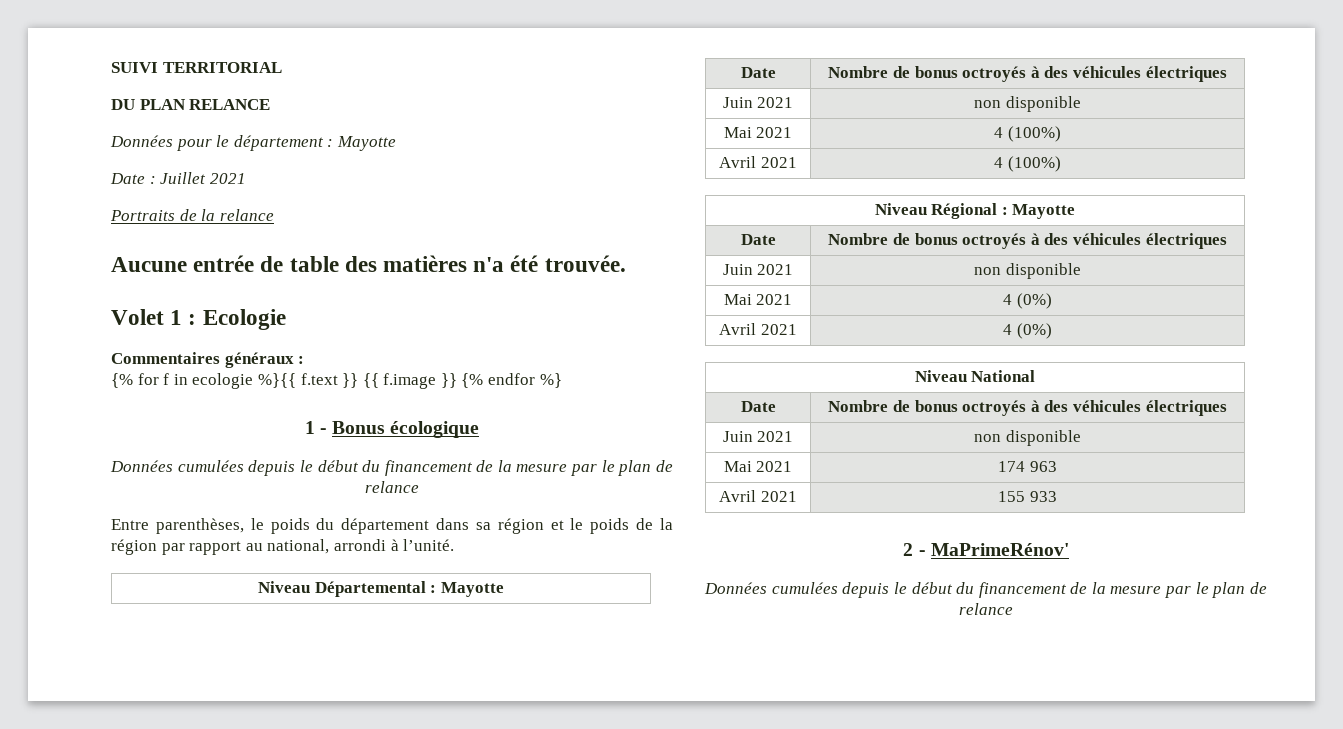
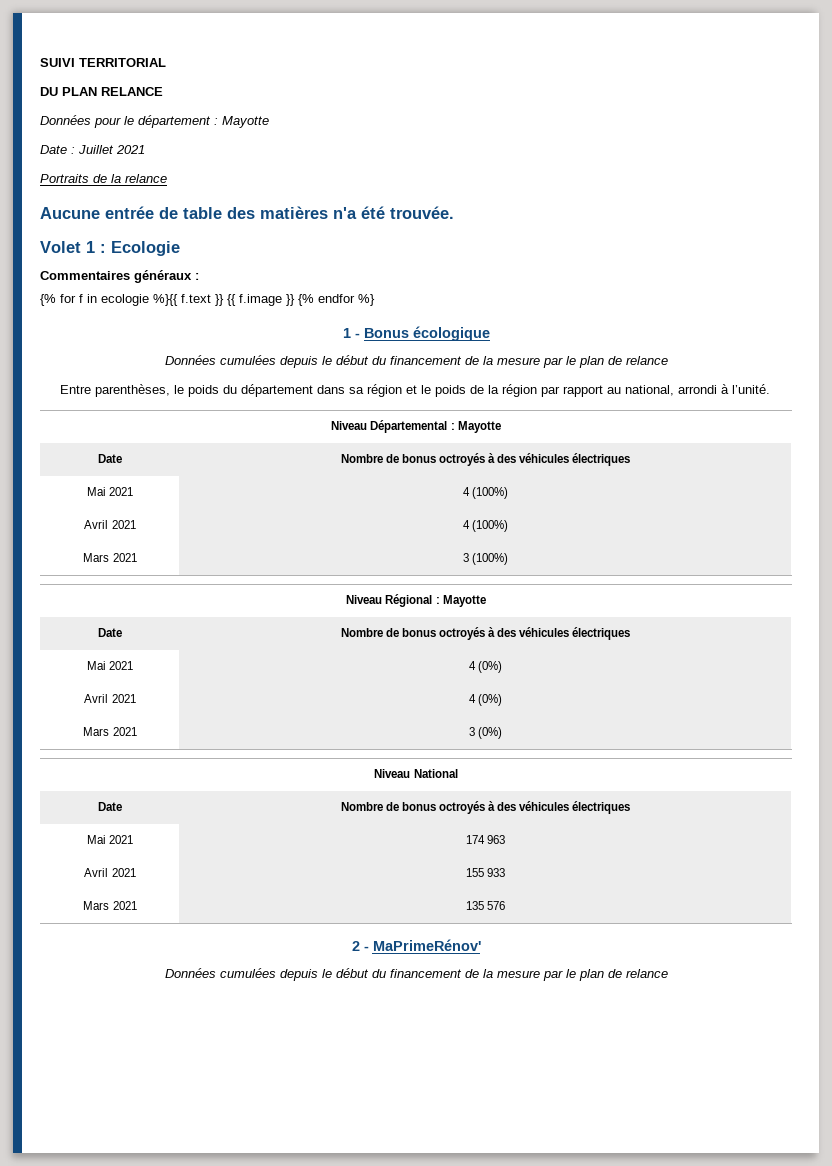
  Niveau Départemental : Mayotte
  Date | Nombre de bonus octroyés à des véhicules électriques
- Juin 2021 | non disponible
+ Mars 2021 | 3 (100%)
  Niveau Régional : Mayotte
  Date | Nombre de bonus octroyés à des véhicules électriques
- Juin 2021 | non disponible
+ Mars 2021 | 3 (0%)
  Niveau National
  Date | Nombre de bonus octroyés à des véhicules électriques
- Juin 2021 | non disponible
+ Mars 2021 | 135 576

